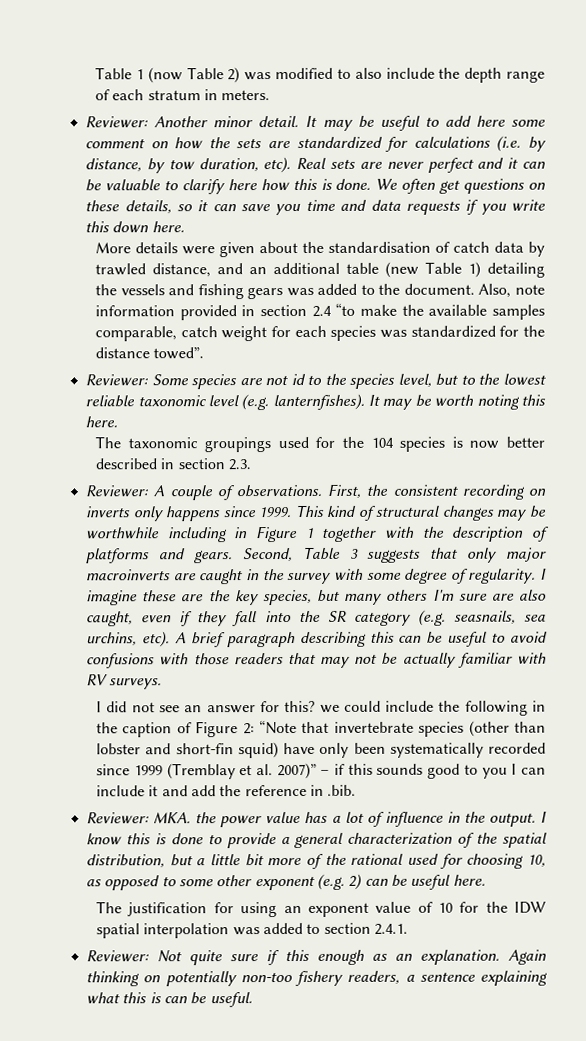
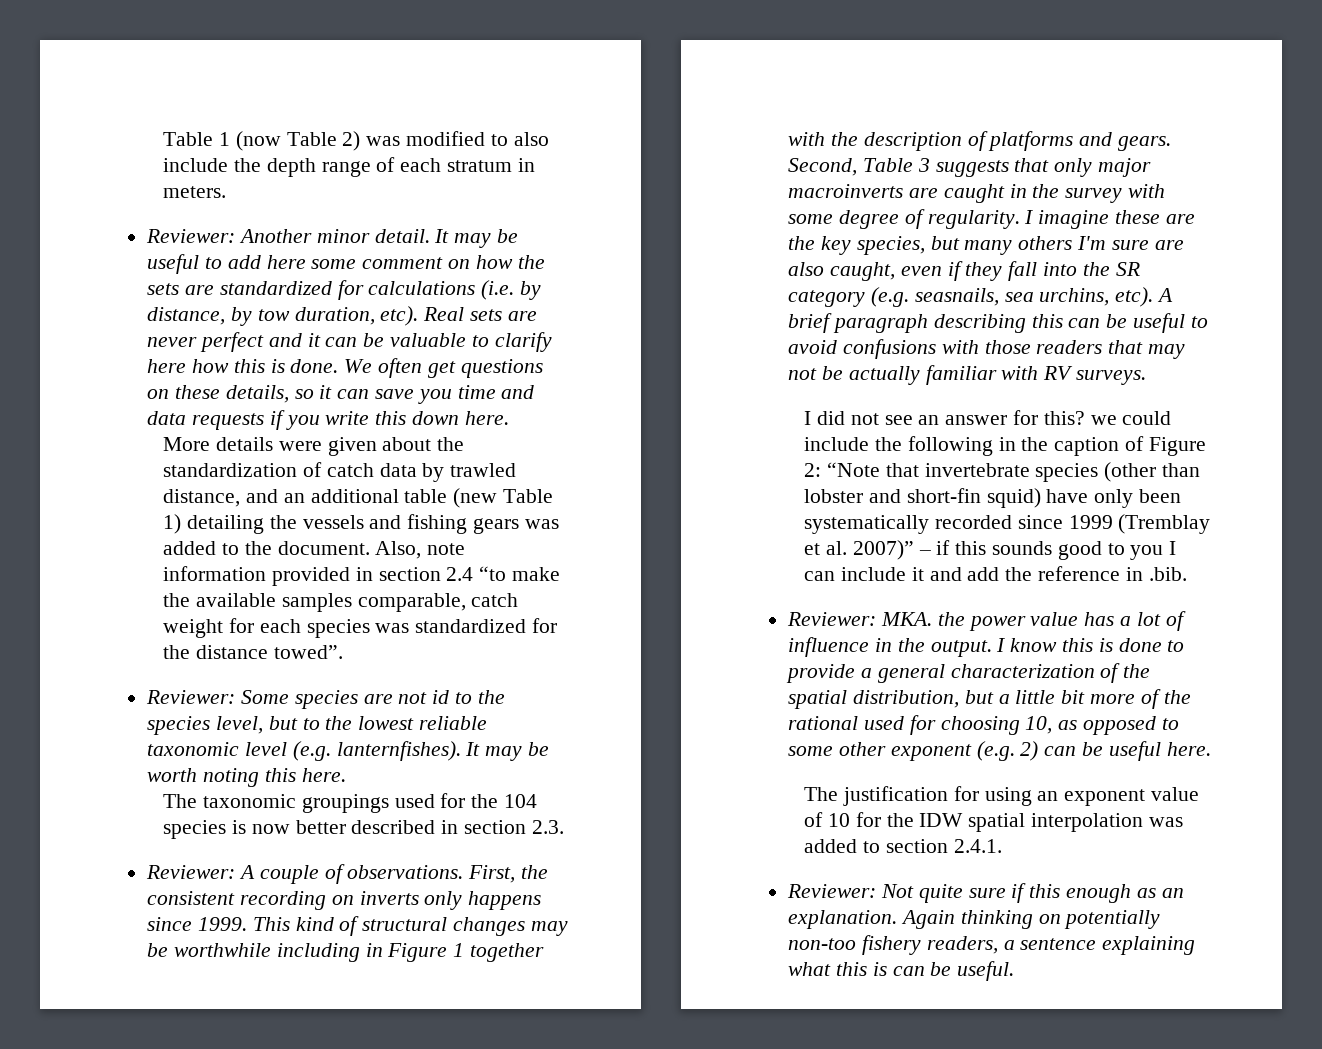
- More details were given about the standardisation of catch data by trawled distance, and an additional table (new Table 1) detailing the vessels and fishing gears was added to the document.
+ More details were given about the standardization of catch data by trawled distance, and an additional table (new Table 1) detailing the vessels and fishing gears was added to the document.

